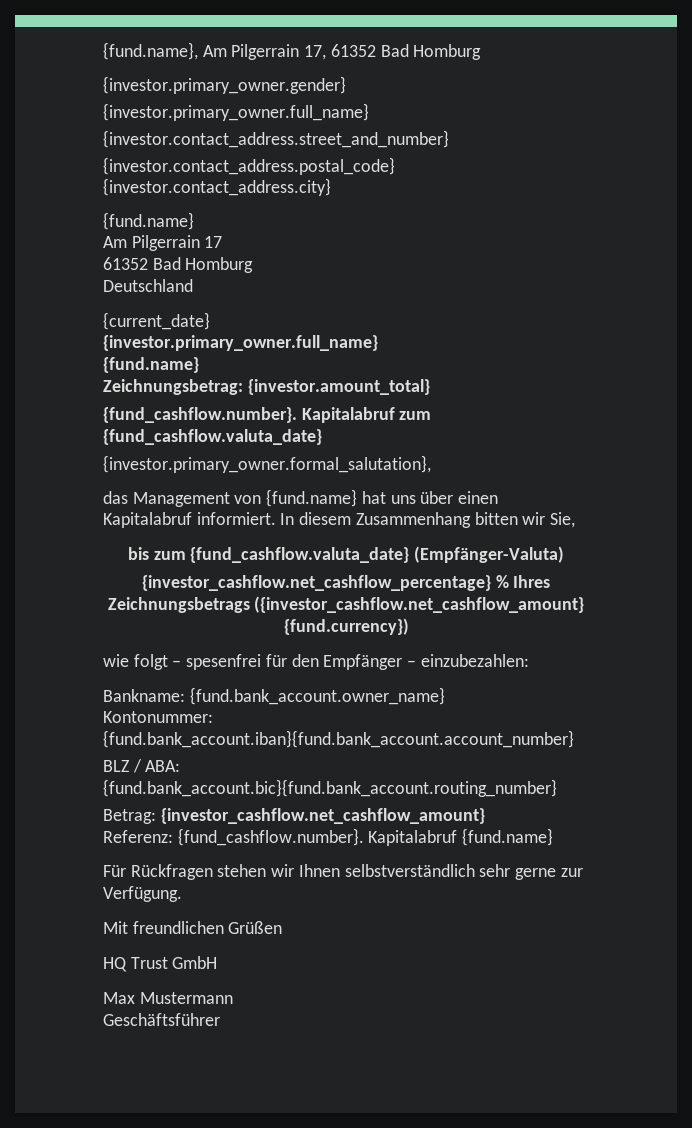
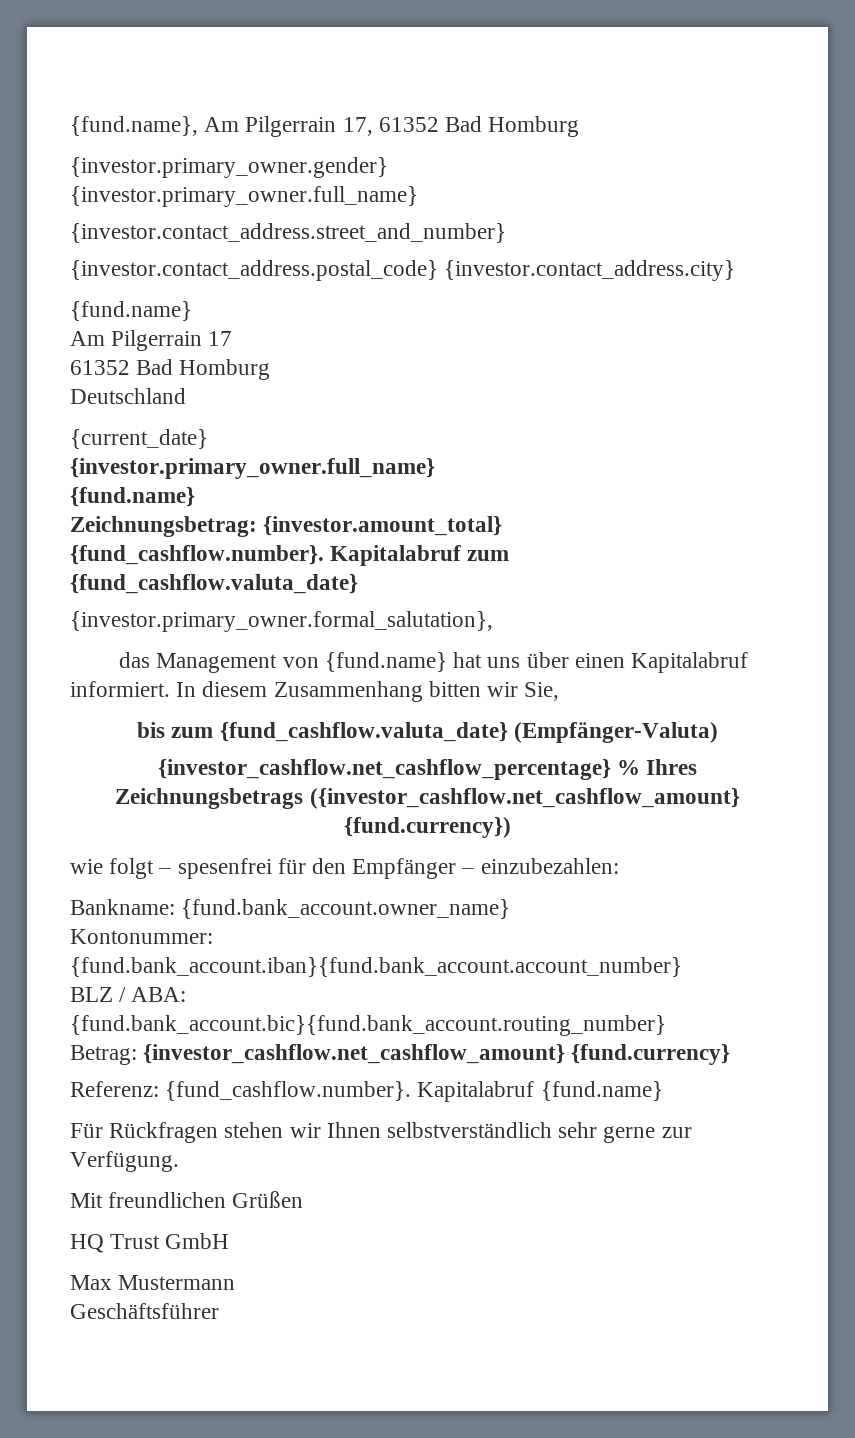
- Betrag: {investor_cashflow.net_cashflow_amount}
+ Betrag: {investor_cashflow.net_cashflow_amount} {fund.currency}

